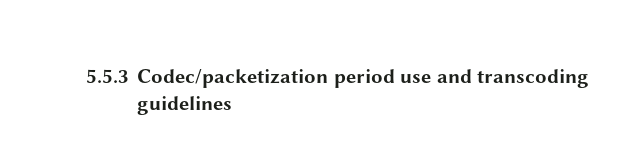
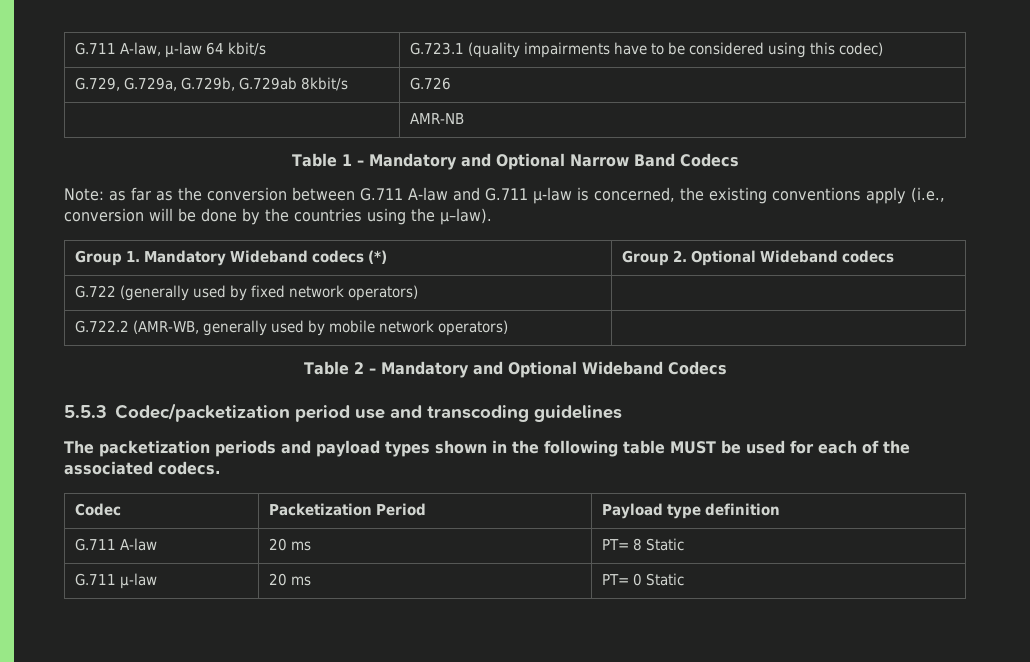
+ G.711 A-law, μ-law 64 kbit/s | G.723.1 (quality impairments have to be considered using this codec)
+ G.729, G.729a, G.729b, G.729ab 8kbit/s | G.726
+ | AMR-NB
+ Table 1 – Mandatory and Optional Narrow Band Codecs
+ Note: as far as the conversion between G.711 A-law and G.711 μ-law is concerned, the existing conventions apply (i.e., conversion will be done by the countries using the μ–law).
+ Group 1. Mandatory Wideband codecs (*) | Group 2. Optional Wideband codecs
+ G.722 (generally used by fixed network operators) |
+ G.722.2 (AMR-WB, generally used by mobile network operators) |
+ Table 2 – Mandatory and Optional Wideband Codecs
+ The packetization periods and payload types shown in the following table MUST be used for each of the associated codecs.
+ Codec | Packetization Period | Payload type definition
+ G.711 A-law | 20 ms | PT= 8 Static
+ G.711 μ-law | 20 ms | PT= 0 Static

